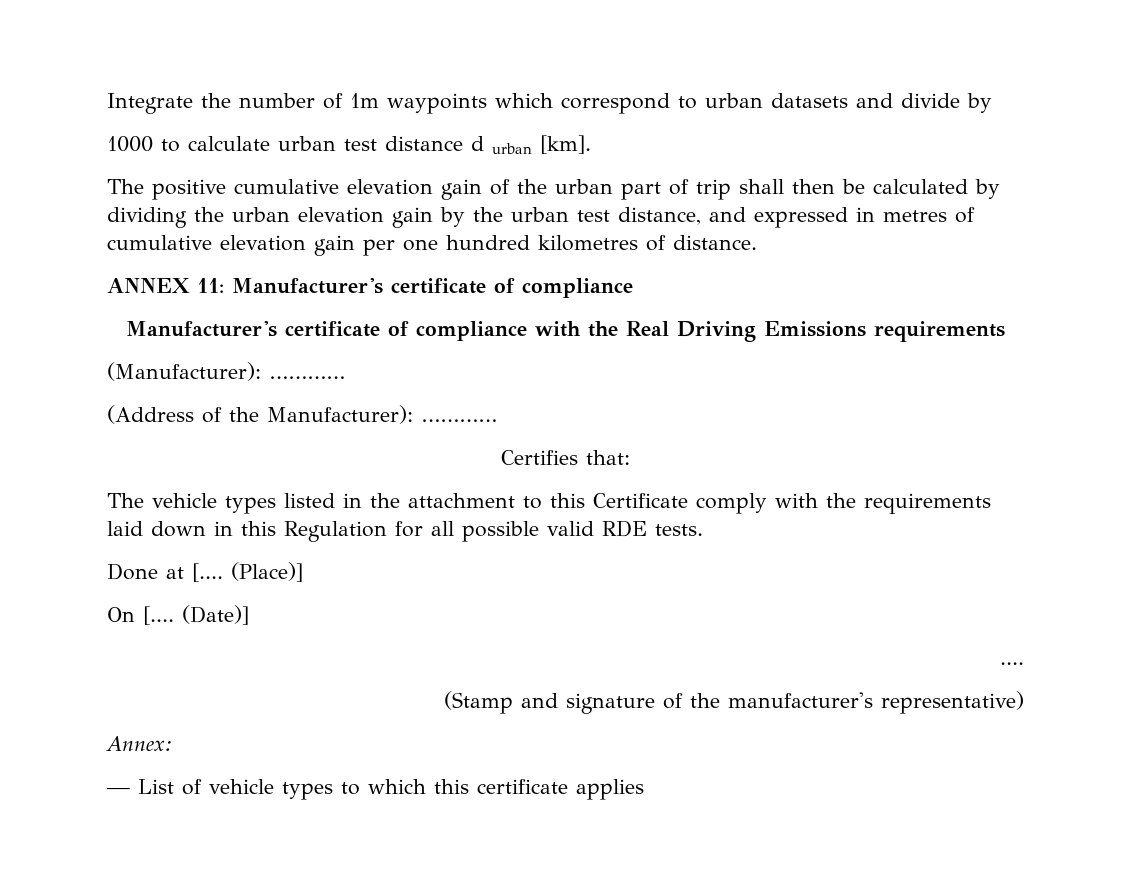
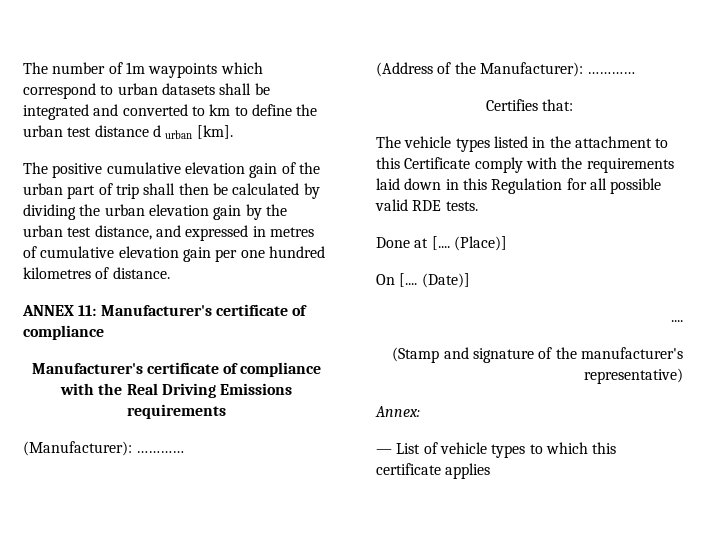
- Integrate the number of 1m waypoints which correspond to urban datasets and divide by
- 1000 to calculate urban test distance d urban [km].
+ The number of 1m waypoints which correspond to urban datasets shall be integrated and converted to km to define the urban test distance d urban [km].

